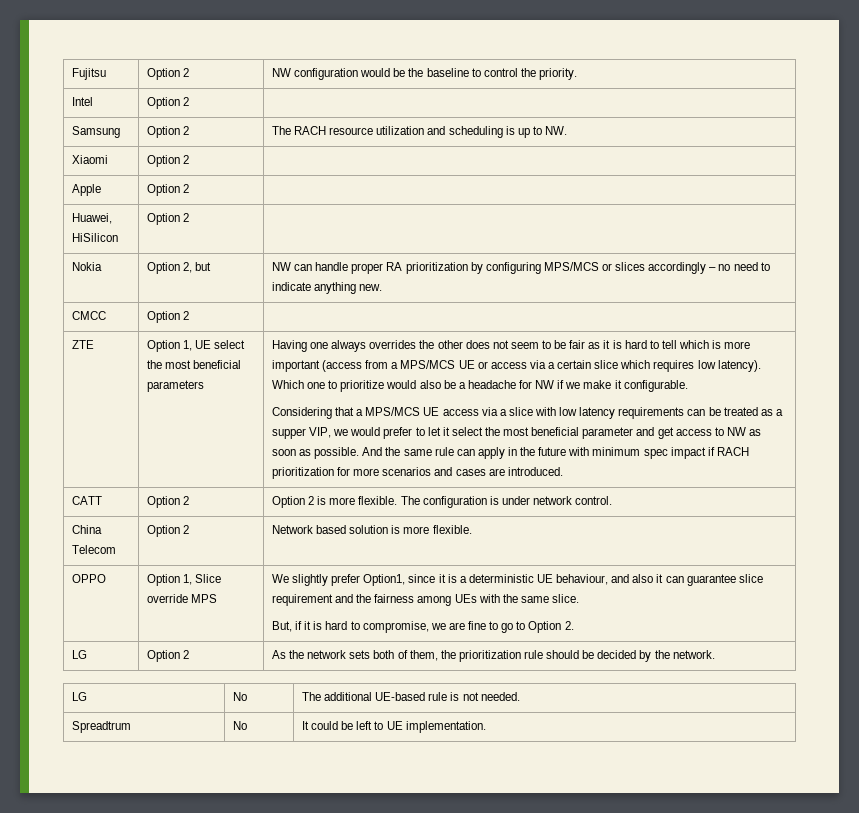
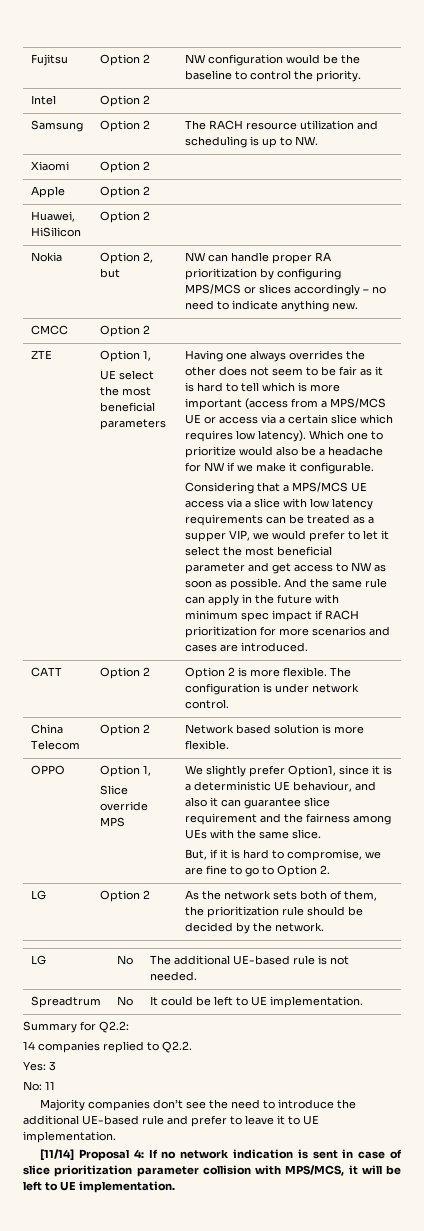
- ZTE | Option 1, UE select the most beneficial parameters
+ ZTE | Option 1,
+ UE select the most beneficial parameters
- OPPO | Option 1, Slice override MPS
+ OPPO | Option 1,
+ Slice override MPS
+ Summary for Q2.2:
+ 14 companies replied to Q2.2.
+ Yes: 3
+ No: 11
+ Majority companies don’t see the need to introduce the additional UE-based rule and prefer to leave it to UE implementation.
+ [11/14] Proposal 4: If no network indication is sent in case of slice prioritization parameter collision with MPS/MCS, it will be left to UE implementation.

